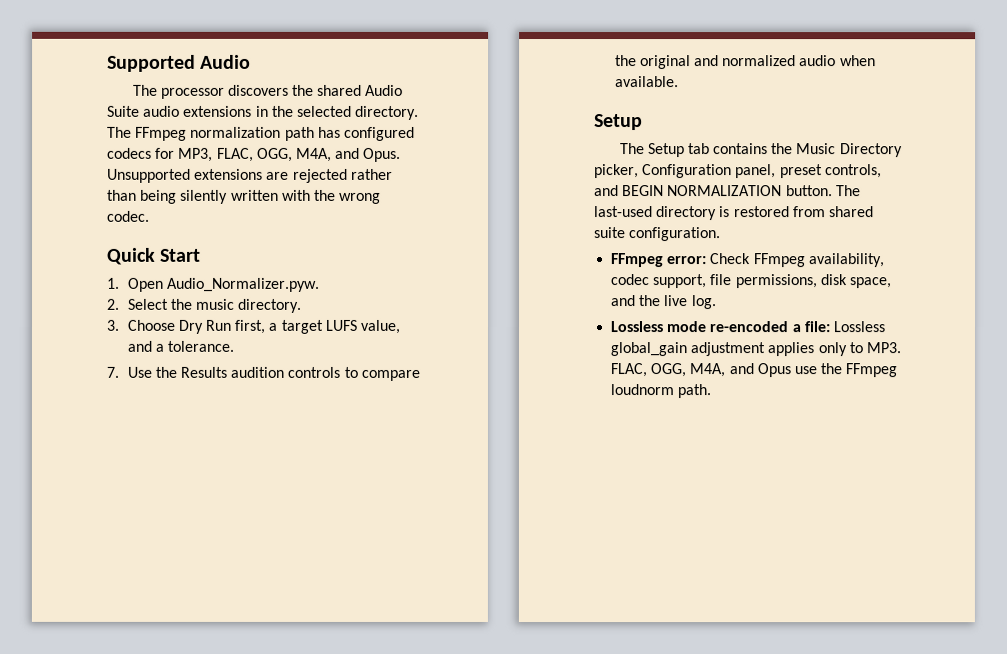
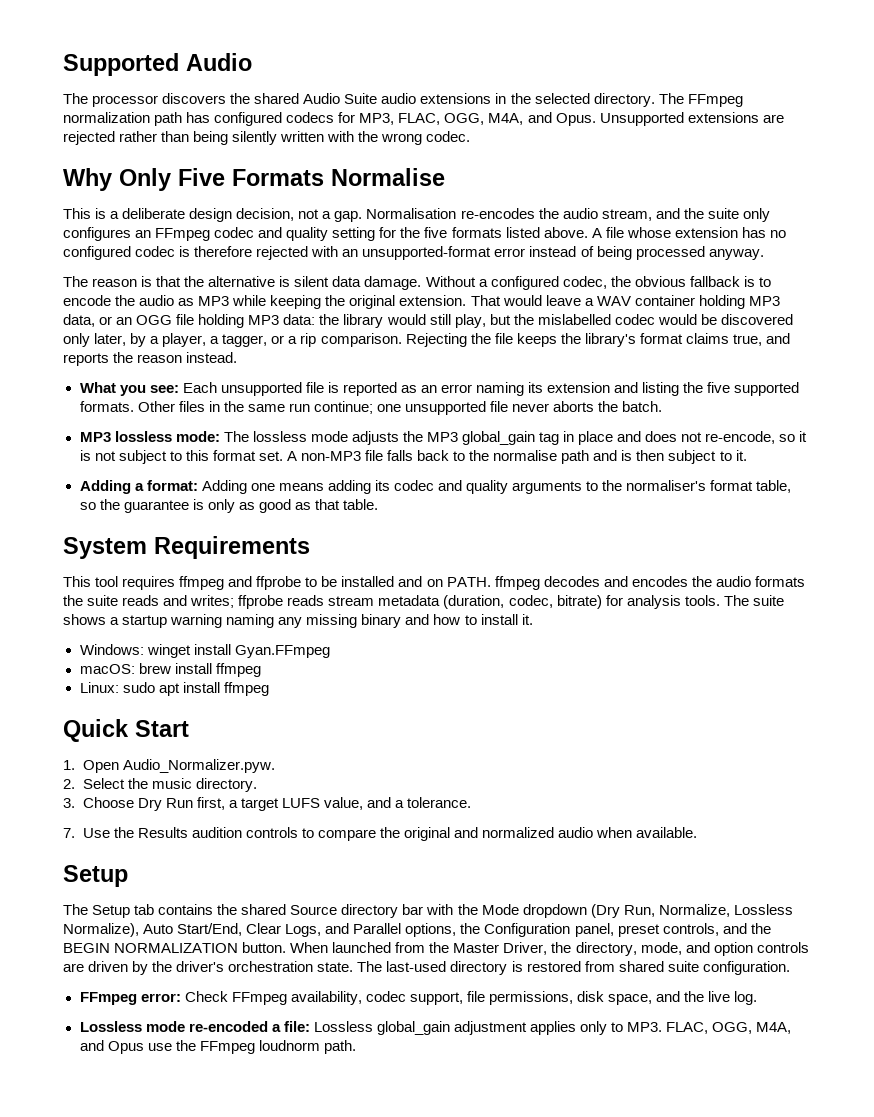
+ Why Only Five Formats Normalise
+ This is a deliberate design decision, not a gap. Normalisation re-encodes the audio stream, and the suite only configures an FFmpeg codec and quality setting for the five formats listed above. A file whose extension has no configured codec is therefore rejected with an unsupported-format error instead of being processed anyway.
+ The reason is that the alternative is silent data damage. Without a configured codec, the obvious fallback is to encode the audio as MP3 while keeping the original extension. That would leave a WAV container holding MP3 data, or an OGG file holding MP3 data: the library would still play, but the mislabelled codec would be discovered only later, by a player, a tagger, or a rip comparison. Rejecting the file keeps the library's format claims true, and reports the reason instead.
+ What you see: Each unsupported file is reported as an error naming its extension and listing the five supported formats. Other files in the same run continue; one unsupported file never aborts the batch.
+ MP3 lossless mode: The lossless mode adjusts the MP3 global_gain tag in place and does not re-encode, so it is not subject to this format set. A non-MP3 file falls back to the normalise path and is then subject to it.
+ Adding a format: Adding one means adding its codec and quality arguments to the normaliser's format table, so the guarantee is only as good as that table.
+ System Requirements
+ This tool requires ffmpeg and ffprobe to be installed and on PATH. ffmpeg decodes and encodes the audio formats the suite reads and writes; ffprobe reads stream metadata (duration, codec, bitrate) for analysis tools. The suite shows a startup warning naming any missing binary and how to install it.
+ Windows: winget install Gyan.FFmpeg
+ macOS: brew install ffmpeg
+ Linux: sudo apt install ffmpeg
- The Setup tab contains the Music Directory picker, Configuration panel, preset controls, and BEGIN NORMALIZATION button.
+ The Setup tab contains the shared Source directory bar with the Mode dropdown (Dry Run, Normalize, Lossless Normalize), Auto Start/End, Clear Logs, and Parallel options, the Configuration panel, preset controls, and the BEGIN NORMALIZATION button.
+ When launched from the Master Driver, the directory, mode, and option controls are driven by the driver's orchestration state.

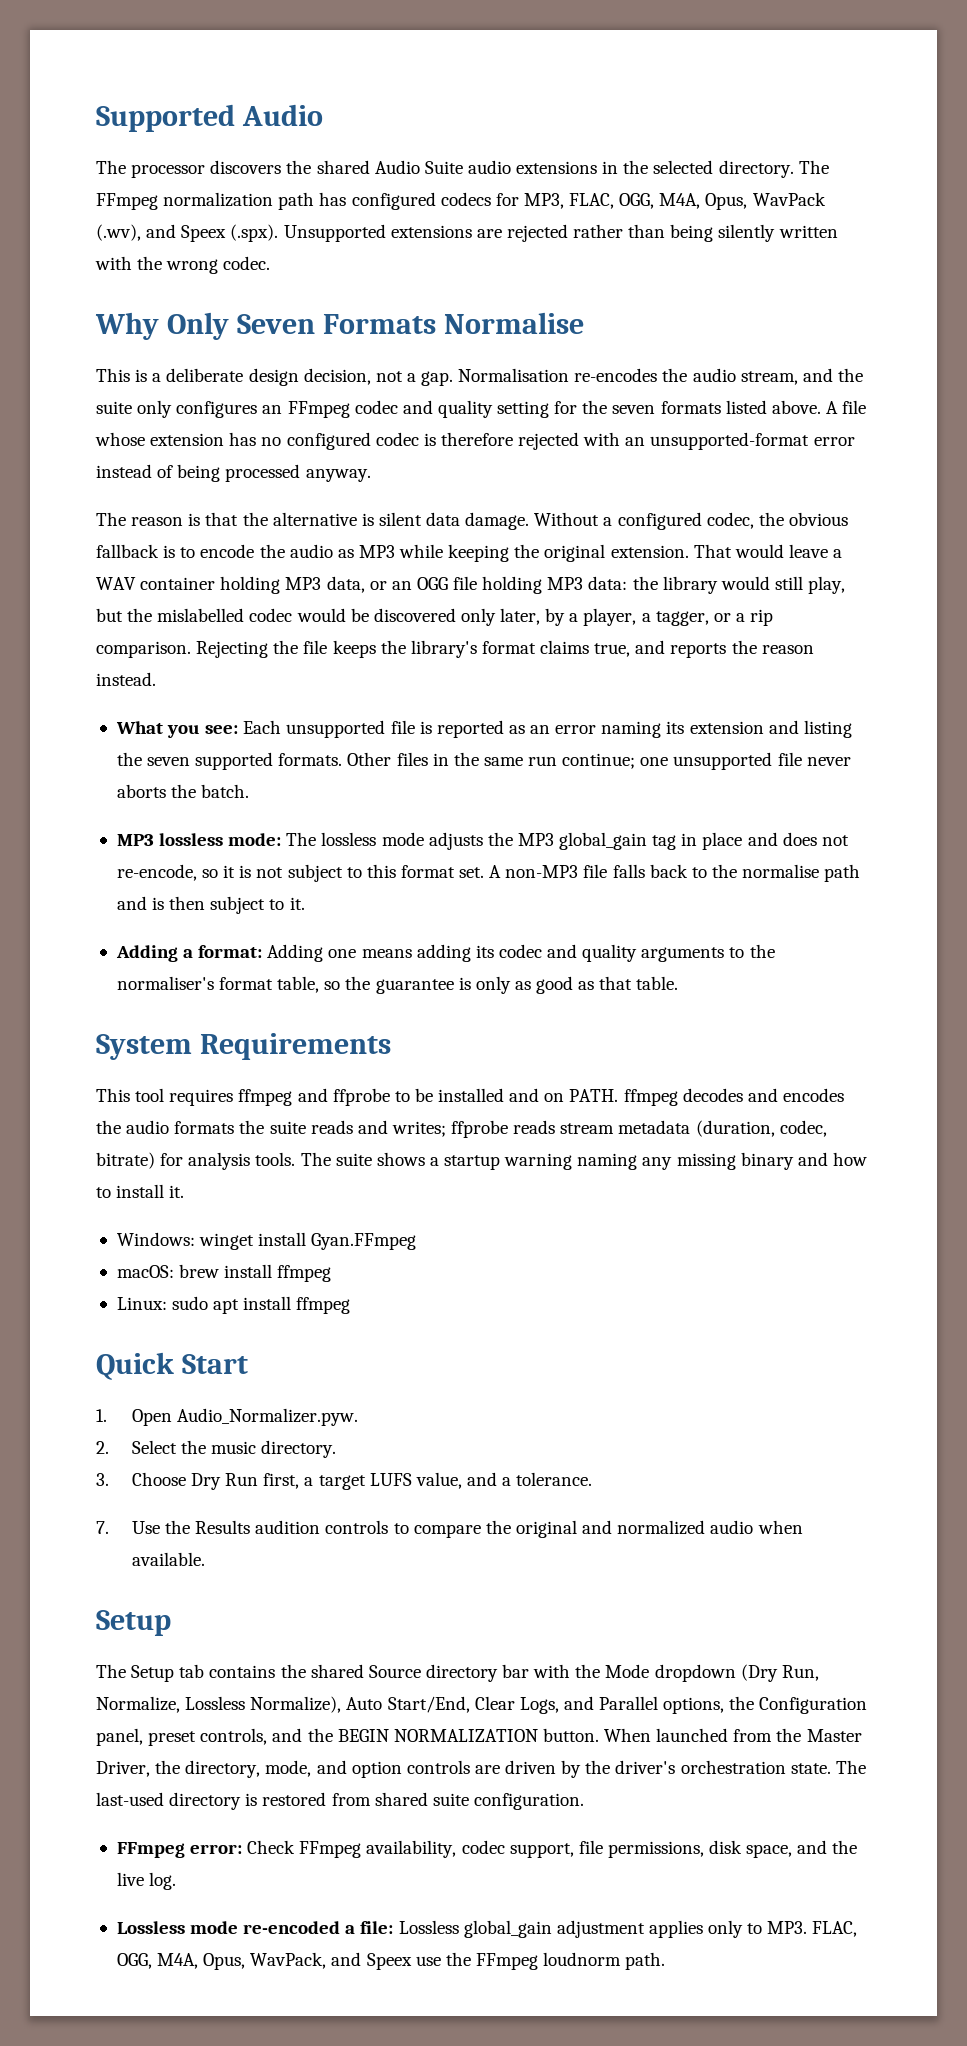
- The FFmpeg normalization path has configured codecs for MP3, FLAC, OGG, M4A, and Opus. Unsupported extensions are rejected rather than being silently written with the wrong codec.
+ The FFmpeg normalization path has configured codecs for MP3, FLAC, OGG, M4A, Opus, WavPack (.wv), and Speex (.spx). Unsupported extensions are rejected rather than being silently written with the wrong codec.
- Why Only Five Formats Normalise
+ Why Only Seven Formats Normalise
- Normalisation re-encodes the audio stream, and the suite only configures an FFmpeg codec and quality setting for the five formats listed above.
+ Normalisation re-encodes the audio stream, and the suite only configures an FFmpeg codec and quality setting for the seven formats listed above.
- What you see: Each unsupported file is reported as an error naming its extension and listing the five supported formats.
+ What you see: Each unsupported file is reported as an error naming its extension and listing the seven supported formats.
- Lossless mode re-encoded a file: Lossless global_gain adjustment applies only to MP3. FLAC, OGG, M4A, and Opus use the FFmpeg loudnorm path.
+ Lossless mode re-encoded a file: Lossless global_gain adjustment applies only to MP3. FLAC, OGG, M4A, Opus, WavPack, and Speex use the FFmpeg loudnorm path.

